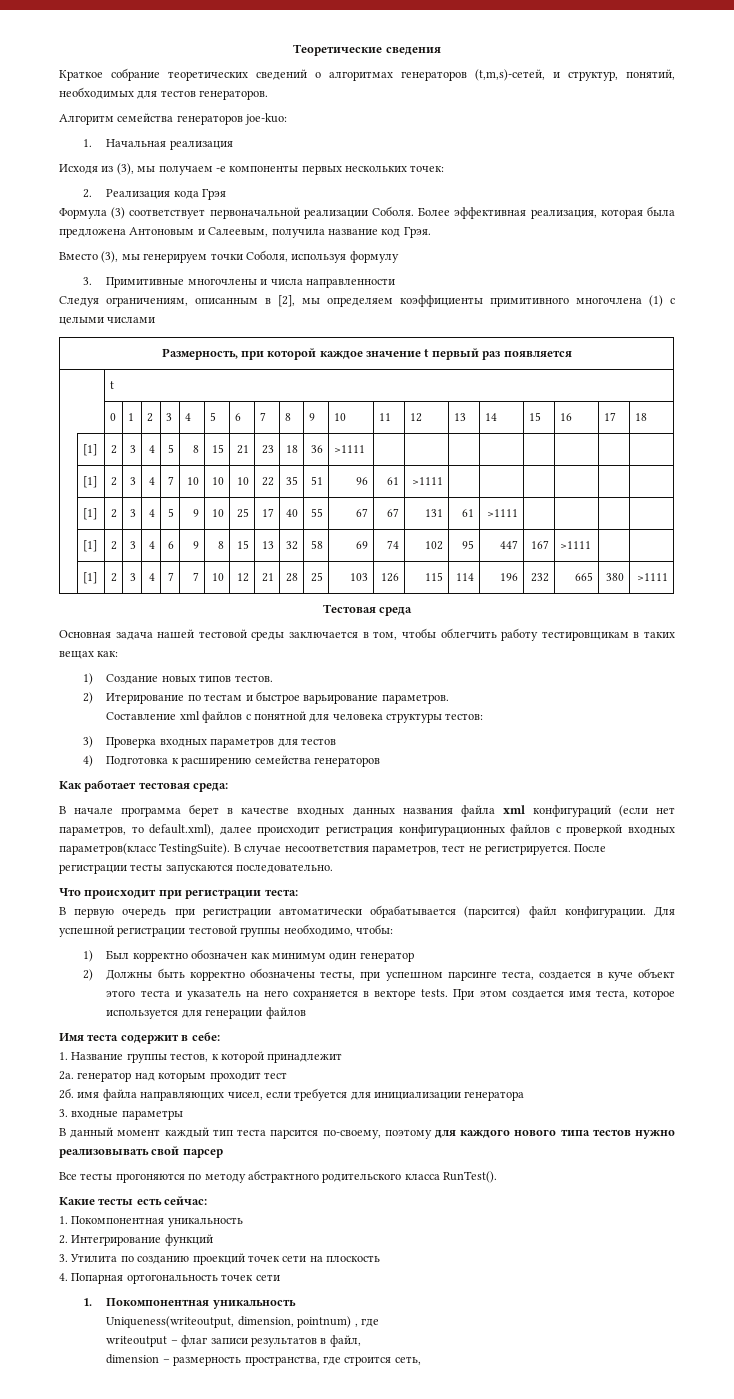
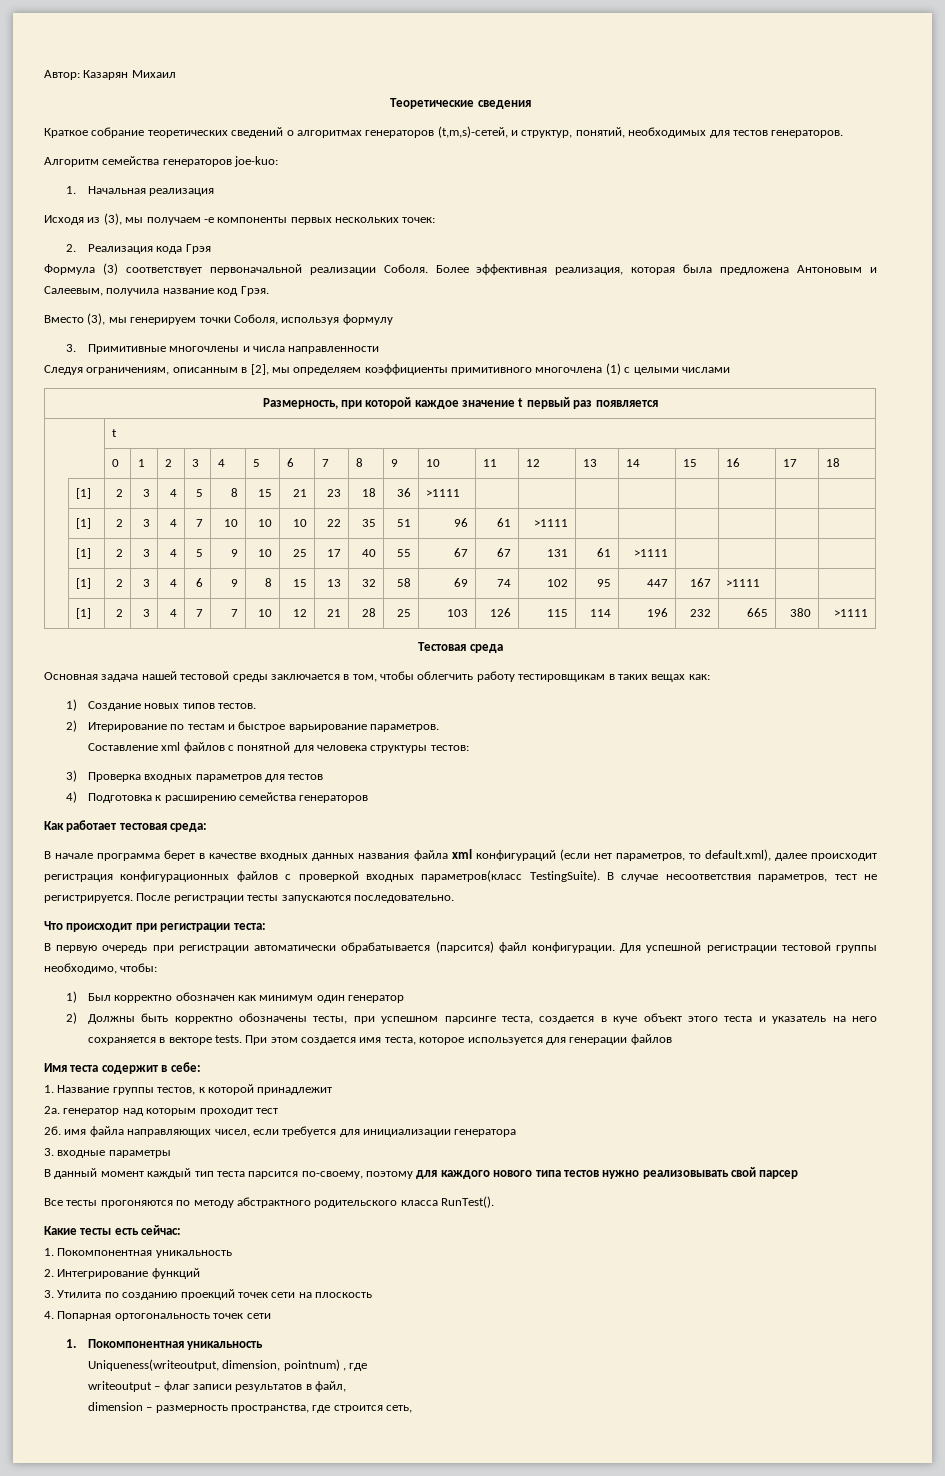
+ Автор: Казарян Михаил

